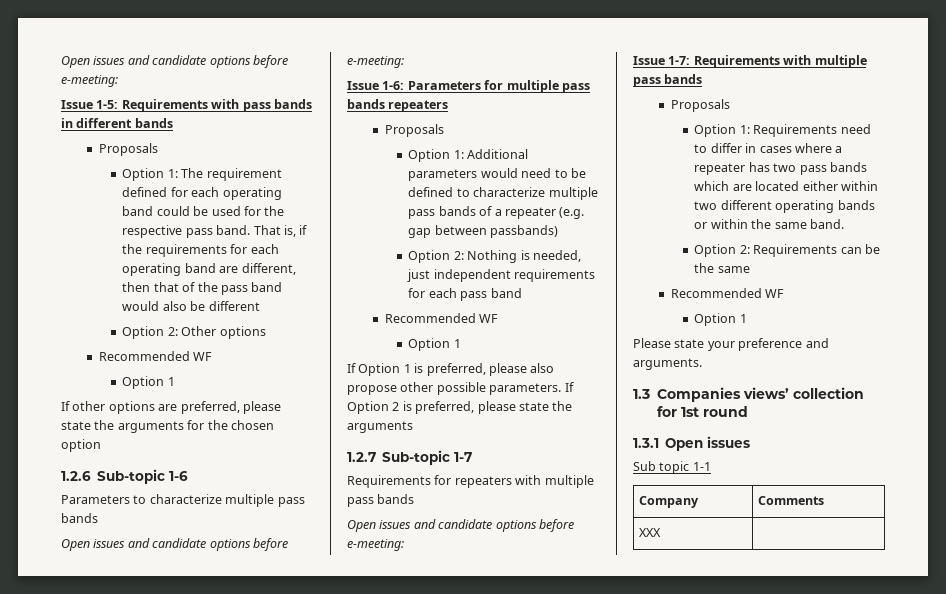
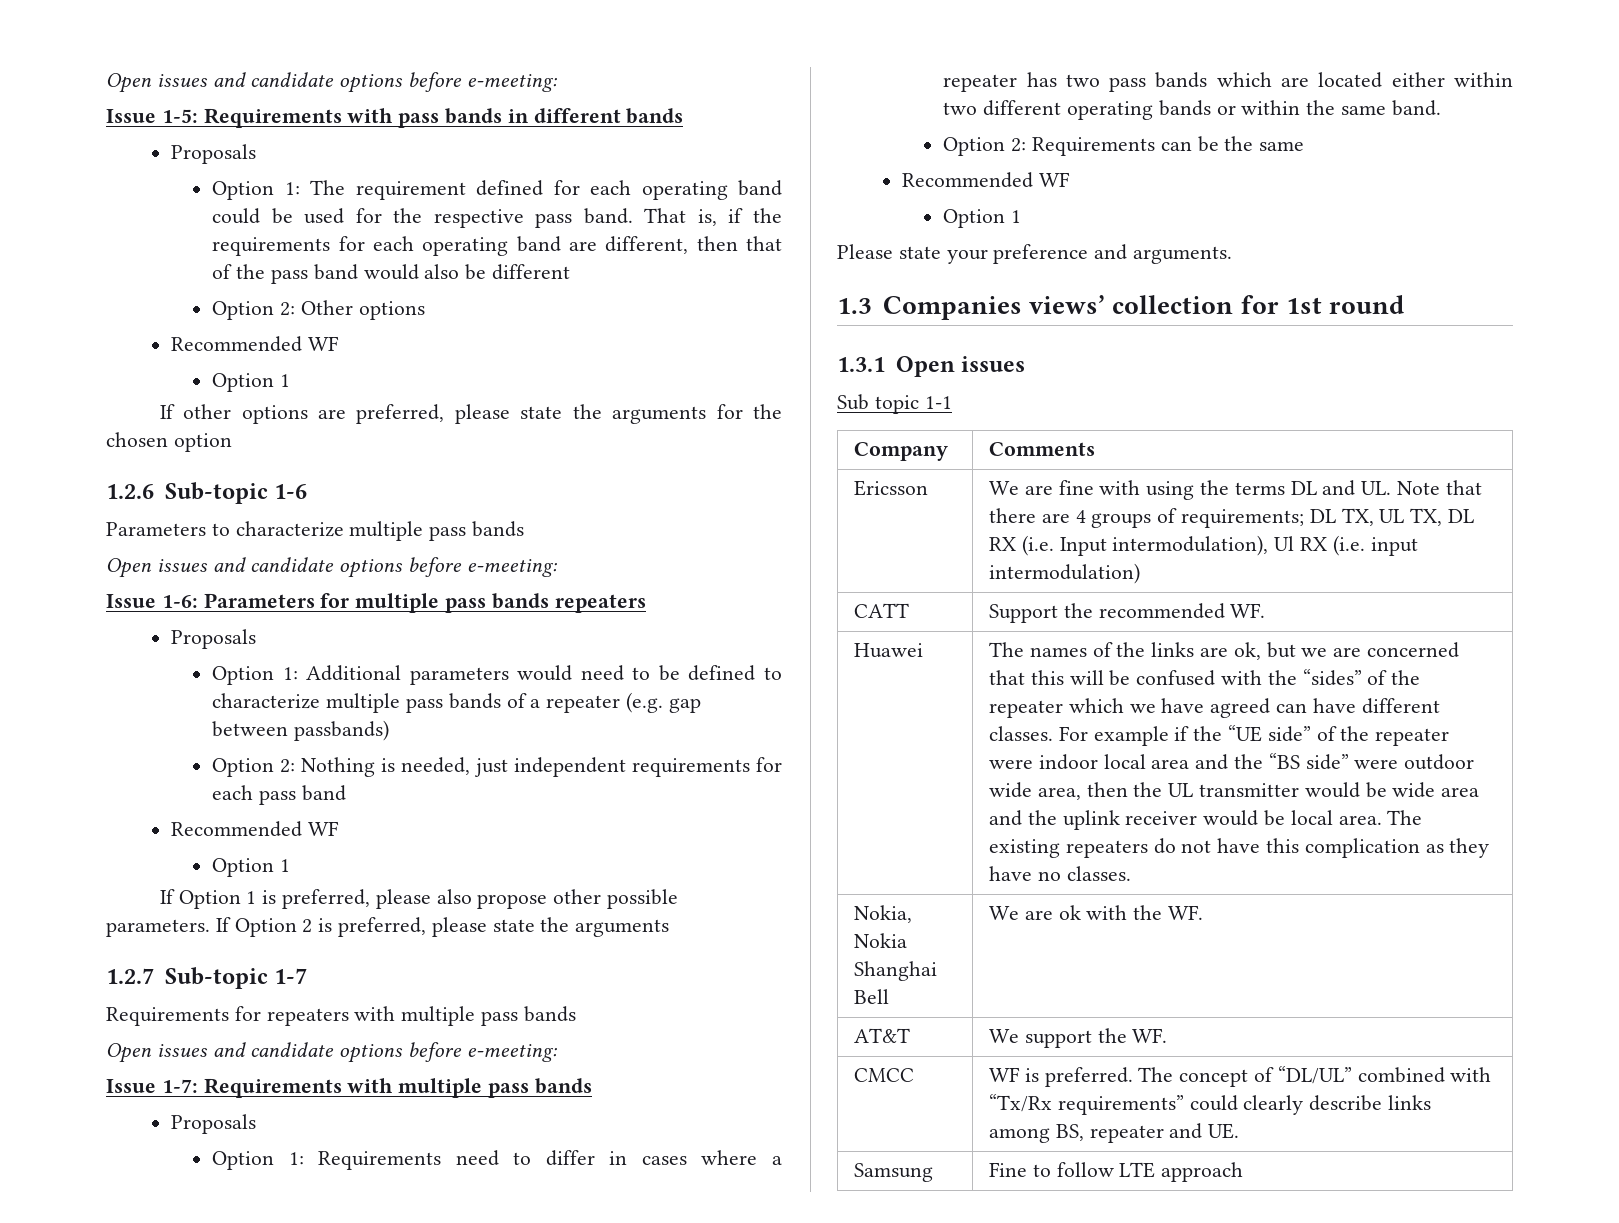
- XXX |
+ Ericsson | We are fine with using the terms DL and UL. Note that there are 4 groups of requirements; DL TX, UL TX, DL RX (i.e. Input intermodulation), Ul RX (i.e. input intermodulation)
+ CATT | Support the recommended WF.
+ Huawei | The names of the links are ok, but we are concerned that this will be confused with the “sides” of the repeater which we have agreed can have different classes. For example if the “UE side” of the repeater were indoor local area and the “BS side” were outdoor wide area, then the UL transmitter would be wide area and the uplink receiver would be local area. The existing repeaters do not have this complication as they have no classes.
+ Nokia, Nokia Shanghai Bell | We are ok with the WF.
+ AT&T | We support the WF.
+ CMCC | WF is preferred. The concept of “DL/UL” combined with “Tx/Rx requirements” could clearly describe links among BS, repeater and UE.
+ Samsung | Fine to follow LTE approach

